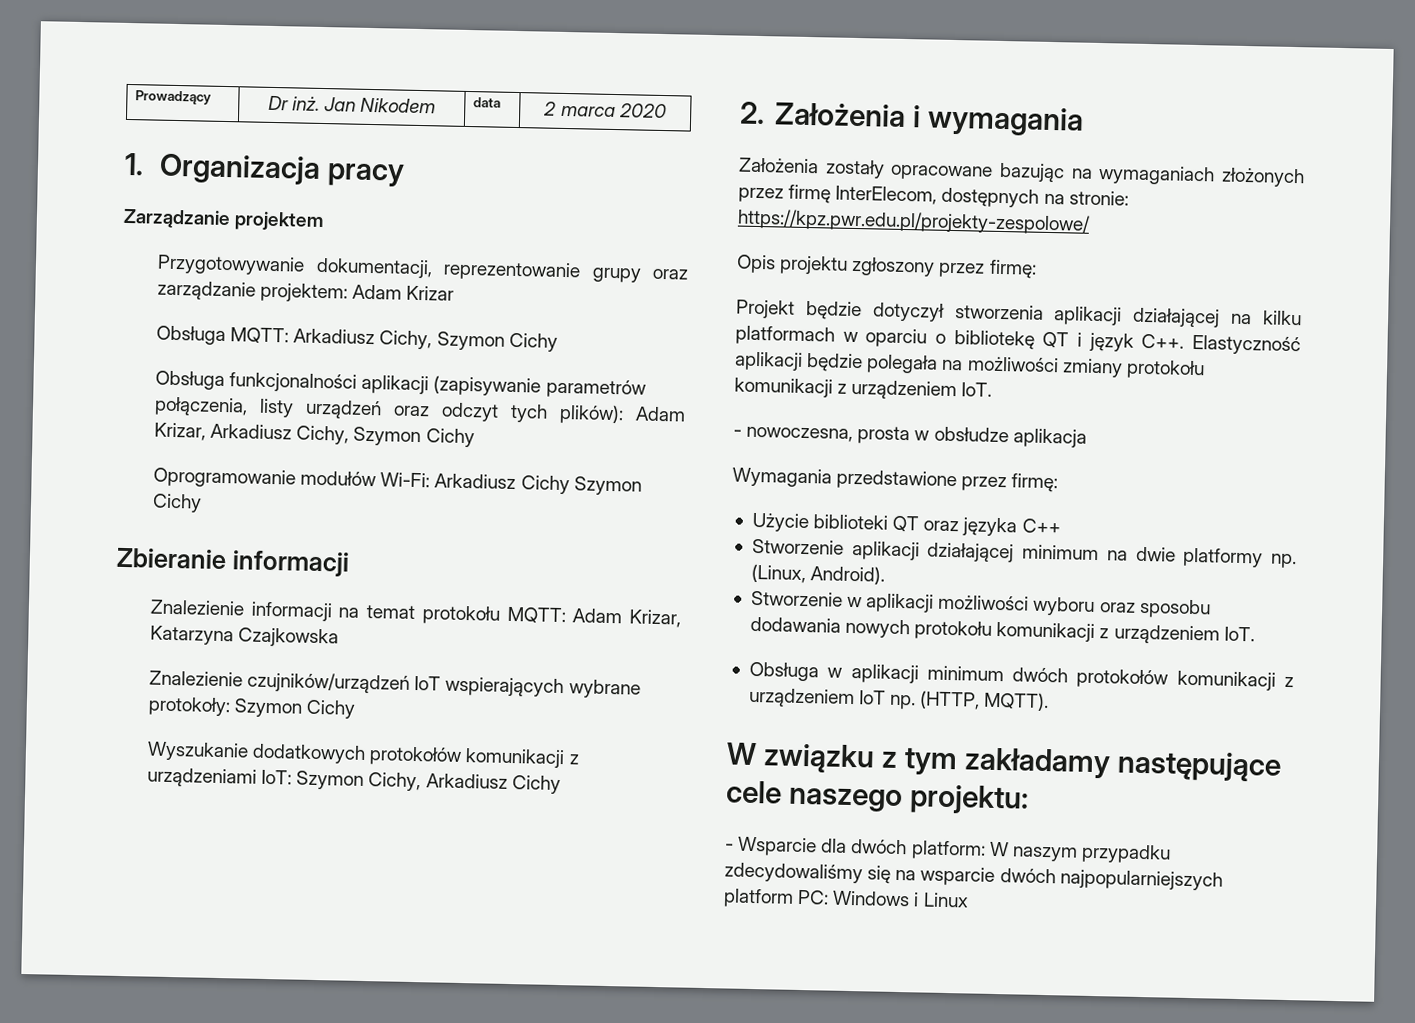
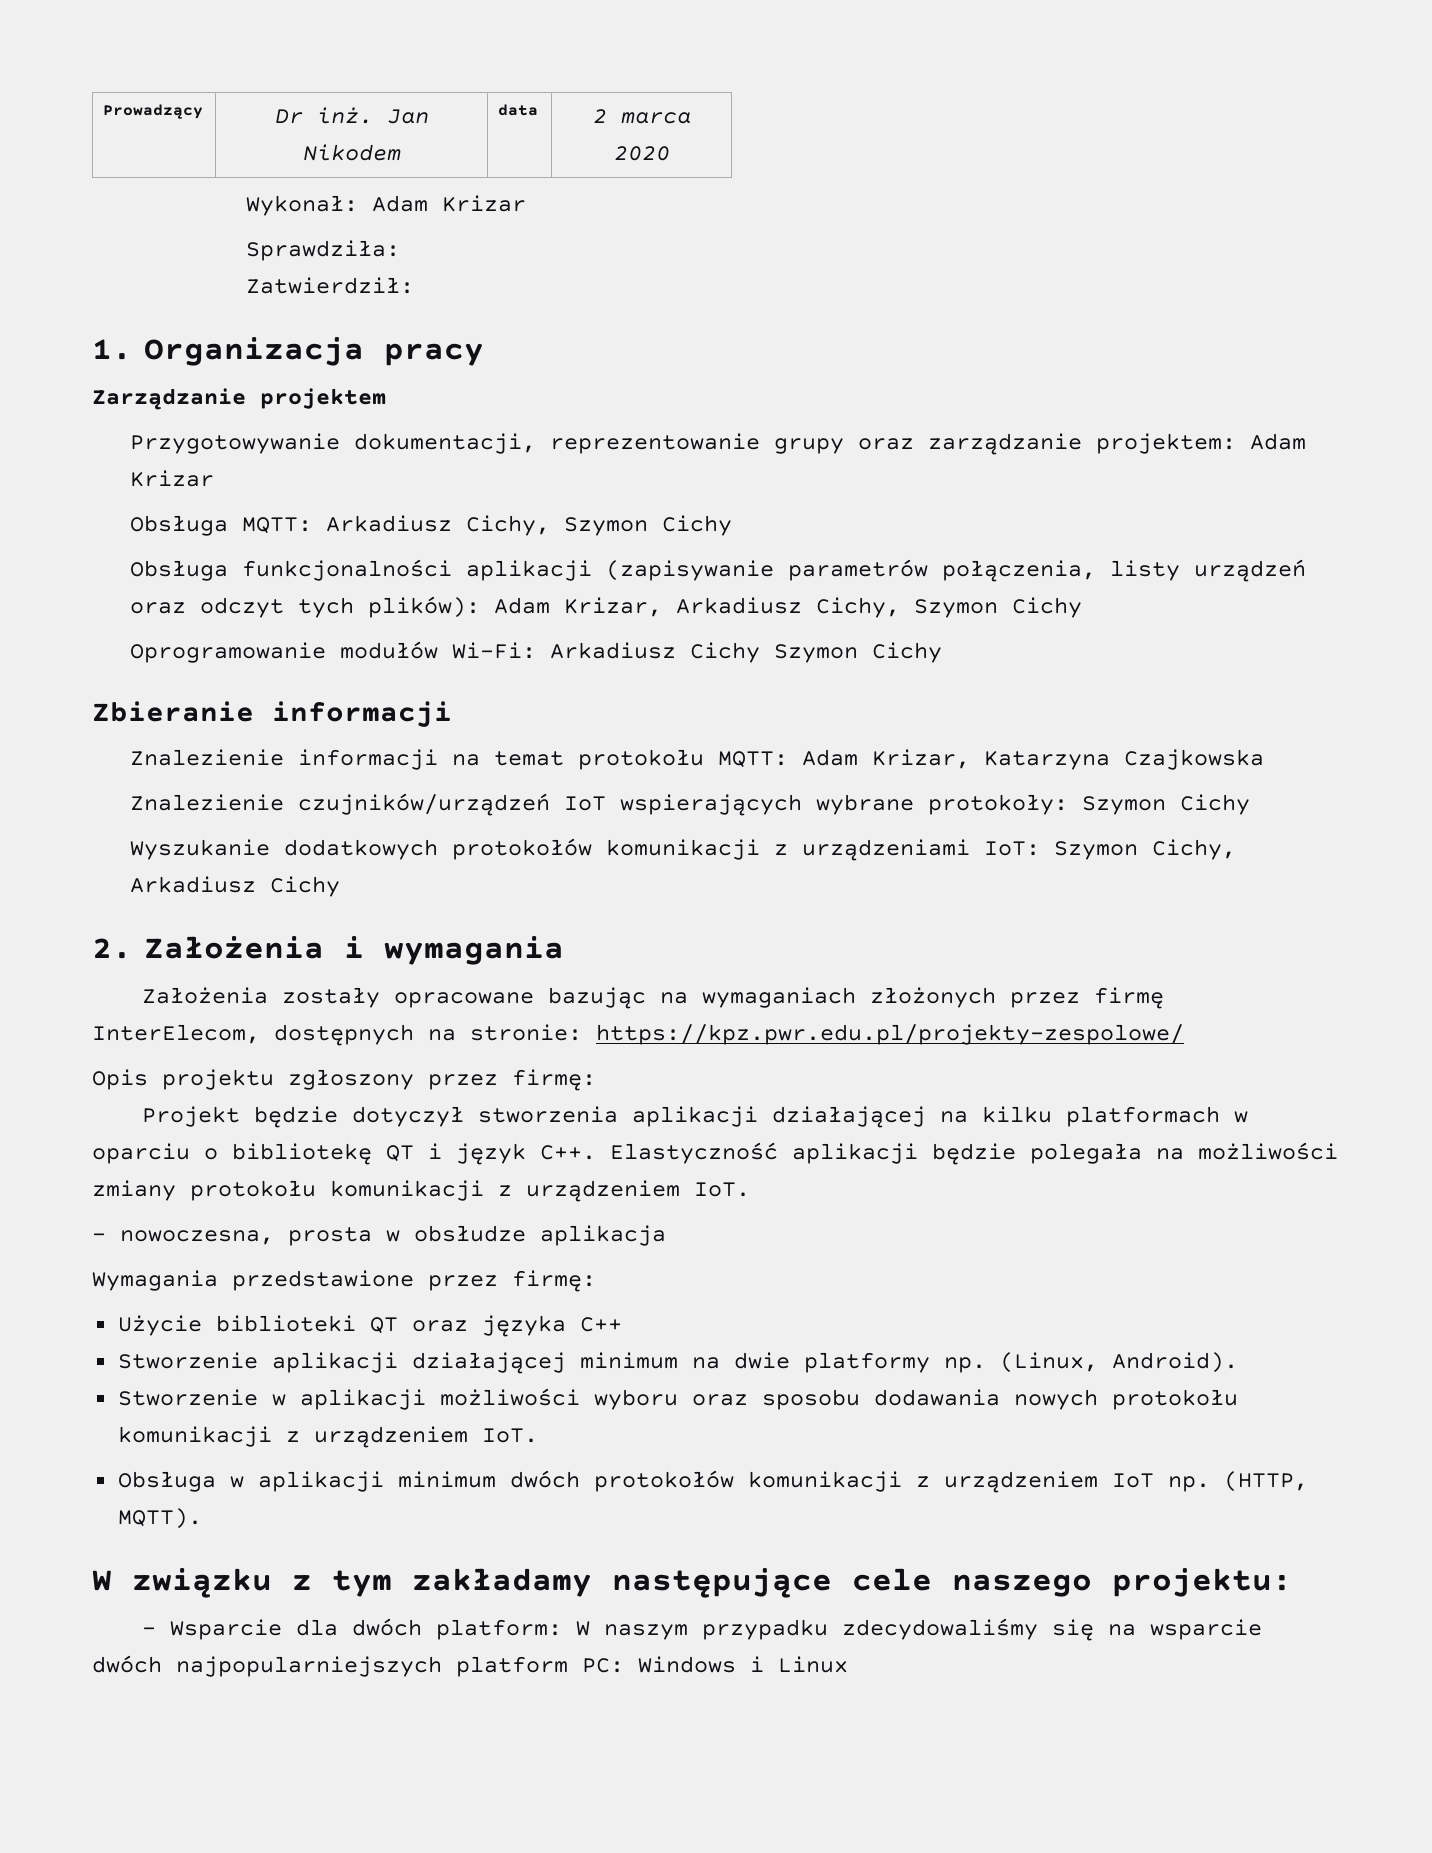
+ Wykonał: Adam Krizar
+ Sprawdziła:
+ Zatwierdził:

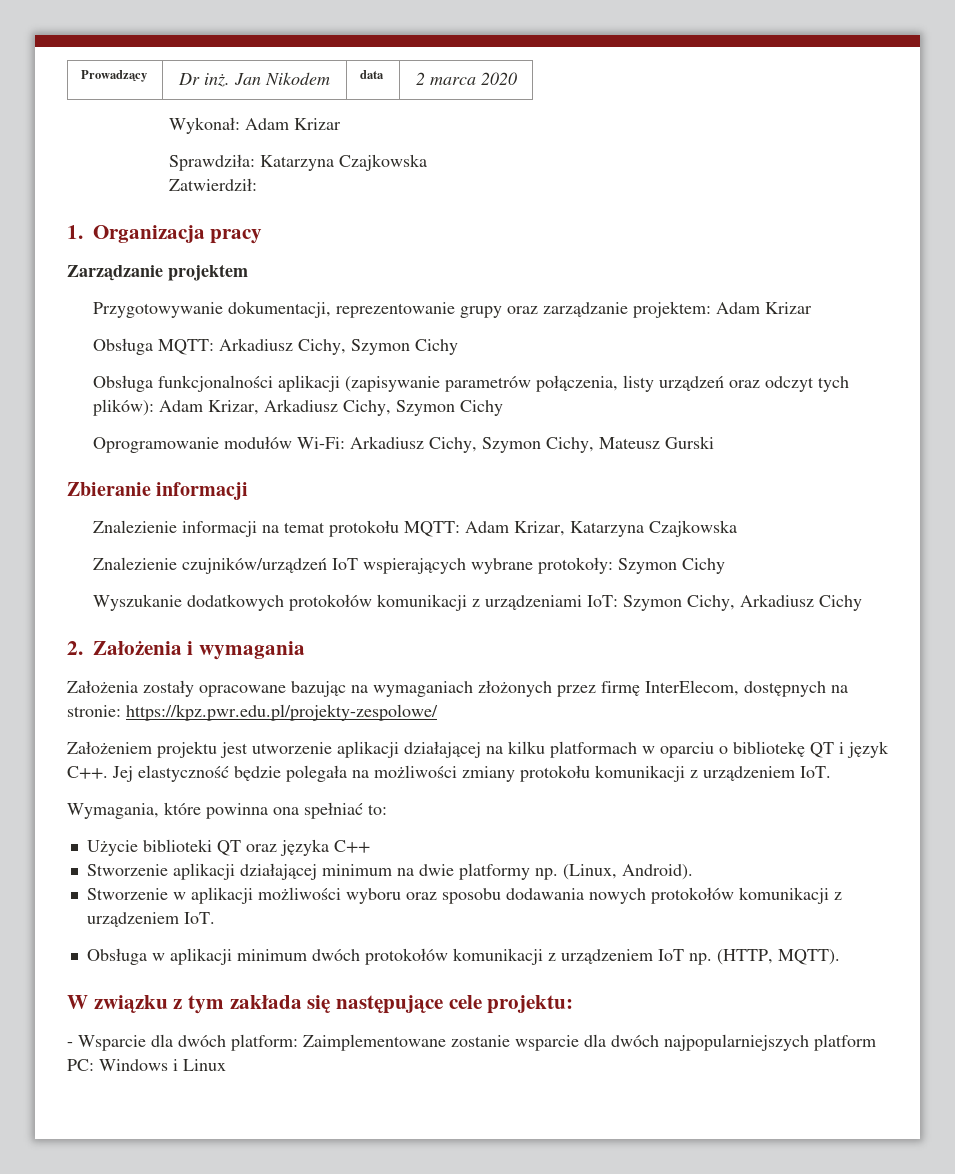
- Sprawdziła:
+ Sprawdziła: Katarzyna Czajkowska
- Oprogramowanie modułów Wi-Fi: Arkadiusz Cichy Szymon Cichy
+ Oprogramowanie modułów Wi-Fi: Arkadiusz Cichy, Szymon Cichy, Mateusz Gurski
- Opis projektu zgłoszony przez firmę:
- Projekt będzie dotyczył stworzenia aplikacji działającej na kilku platformach w oparciu o bibliotekę QT i język C++. Elastyczność aplikacji będzie polegała na możliwości zmiany protokołu komunikacji z urządzeniem IoT.
+ Założeniem projektu jest utworzenie aplikacji działającej na kilku platformach w oparciu o bibliotekę QT i język C++. Jej elastyczność będzie polegała na możliwości zmiany protokołu komunikacji z urządzeniem IoT.
- - nowoczesna, prosta w obsłudze aplikacja
- Wymagania przedstawione przez firmę:
+ Wymagania, które powinna ona spełniać to:
- Stworzenie w aplikacji możliwości wyboru oraz sposobu dodawania nowych protokołu komunikacji z urządzeniem IoT.
+ Stworzenie w aplikacji możliwości wyboru oraz sposobu dodawania nowych protokołów komunikacji z urządzeniem IoT.
- W związku z tym zakładamy następujące cele naszego projektu:
+ W związku z tym zakłada się następujące cele projektu:
- - Wsparcie dla dwóch platform: W naszym przypadku zdecydowaliśmy się na wsparcie dwóch najpopularniejszych platform PC: Windows i Linux
+ - Wsparcie dla dwóch platform: Zaimplementowane zostanie wsparcie dla dwóch najpopularniejszych platform PC: Windows i Linux

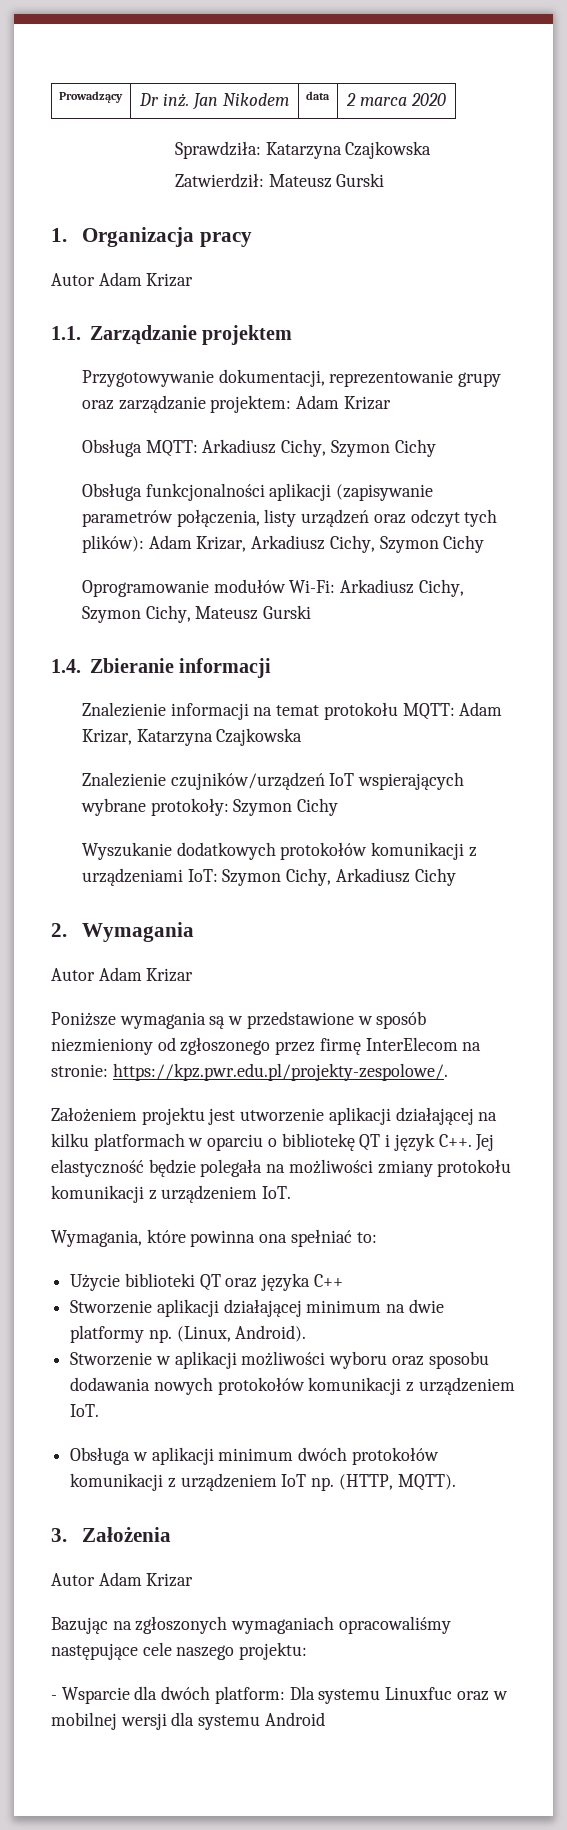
- Wykonał: Adam Krizar
- Zatwierdził:
+ Zatwierdził: Mateusz Gurski
  1. Organizacja pracy
- Zarządzanie projektem
+ Autor Adam Krizar
+ 1.1. Zarządzanie projektem
- Zbieranie informacji
+ 1.4. Zbieranie informacji
- 2. Założenia i wymagania
- Założenia zostały opracowane bazując na wymaganiach złożonych przez firmę InterElecom, dostępnych na stronie: https://kpz.pwr.edu.pl/projekty-zespolowe/
+ 2. Wymagania
+ Autor Adam Krizar
+ Poniższe wymagania są w przedstawione w sposób niezmieniony od zgłoszonego przez firmę InterElecom na stronie: https://kpz.pwr.edu.pl/projekty-zespolowe/.
- W związku z tym zakłada się następujące cele projektu:
+ 3. Założenia
+ Autor Adam Krizar
+ Bazując na zgłoszonych wymaganiach opracowaliśmy następujące cele naszego projektu:
- - Wsparcie dla dwóch platform: Zaimplementowane zostanie wsparcie dla dwóch najpopularniejszych platform PC: Windows i Linux
+ - Wsparcie dla dwóch platform: Dla systemu Linuxfuc oraz w mobilnej wersji dla systemu Android

